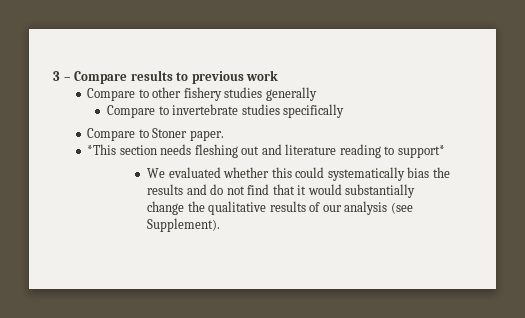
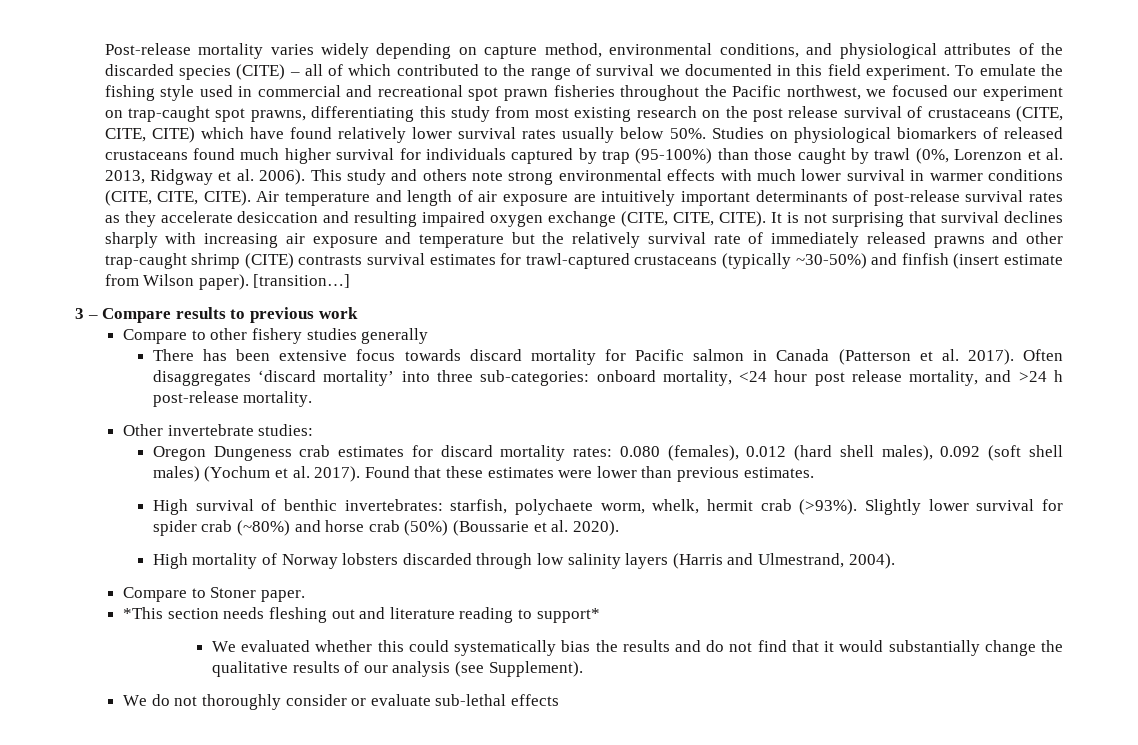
+ Post-release mortality varies widely depending on capture method, environmental conditions, and physiological attributes of the discarded species (CITE) – all of which contributed to the range of survival we documented in this field experiment. To emulate the fishing style used in commercial and recreational spot prawn fisheries throughout the Pacific northwest, we focused our experiment on trap-caught spot prawns, differentiating this study from most existing research on the post release survival of crustaceans (CITE, CITE, CITE) which have found relatively lower survival rates usually below 50%. Studies on physiological biomarkers of released crustaceans found much higher survival for individuals captured by trap (95-100%) than those caught by trawl (0%, Lorenzon et al. 2013, Ridgway et al. 2006). This study and others note strong environmental effects with much lower survival in warmer conditions (CITE, CITE, CITE). Air temperature and length of air exposure are intuitively important determinants of post-release survival rates as they accelerate desiccation and resulting impaired oxygen exchange (CITE, CITE, CITE). It is not surprising that survival declines sharply with increasing air exposure and temperature but the relatively survival rate of immediately released prawns and other trap-caught shrimp (CITE) contrasts survival estimates for trawl-captured crustaceans (typically ~30-50%) and finfish (insert estimate from Wilson paper). [transition…]
- Compare to invertebrate studies specifically
+ There has been extensive focus towards discard mortality for Pacific salmon in Canada (Patterson et al. 2017). Often disaggregates ‘discard mortality’ into three sub-categories: onboard mortality, <24 hour post release mortality, and >24 h post-release mortality.
+ Other invertebrate studies:
+ Oregon Dungeness crab estimates for discard mortality rates: 0.080 (females), 0.012 (hard shell males), 0.092 (soft shell males) (Yochum et al. 2017). Found that these estimates were lower than previous estimates.
+ High survival of benthic invertebrates: starfish, polychaete worm, whelk, hermit crab (>93%). Slightly lower survival for spider crab (~80%) and horse crab (50%) (Boussarie et al. 2020).
+ High mortality of Norway lobsters discarded through low salinity layers (Harris and Ulmestrand, 2004).
+ We do not thoroughly consider or evaluate sub-lethal effects

